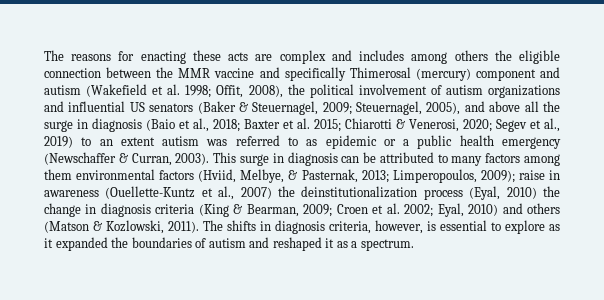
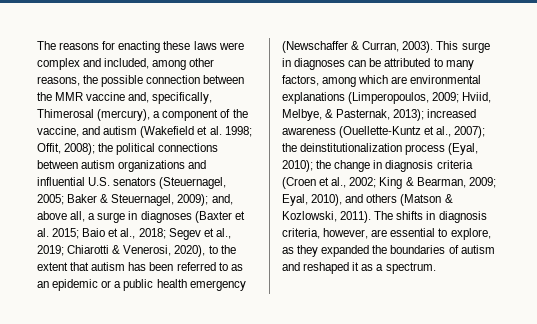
- The reasons for enacting these acts are complex and includes among others the eligible connection between the MMR vaccine and specifically Thimerosal (mercury) component and autism (Wakefield et al. 1998; Offit, 2008), the political involvement of autism organizations and influential US senators (Baker & Steuernagel, 2009; Steuernagel, 2005), and above all the surge in diagnosis (Baio et al., 2018; Baxter et al. 2015; Chiarotti & Venerosi, 2020; Segev et al., 2019) to an extent autism was referred to as epidemic or a public health emergency (Newschaffer & Curran, 2003).
+ The reasons for enacting these laws were complex and included, among other reasons, the possible connection between the MMR vaccine and, specifically, Thimerosal (mercury), a component of the vaccine, and autism (Wakefield et al. 1998; Offit, 2008); the political connections between autism organizations and influential U.S. senators (Steuernagel, 2005; Baker & Steuernagel, 2009); and, above all, a surge in diagnoses (Baxter et al. 2015; Baio et al., 2018; Segev et al., 2019; Chiarotti & Venerosi, 2020), to the extent that autism has been referred to as an epidemic or a public health emergency (Newschaffer & Curran, 2003).
- This surge in diagnosis can be attributed to many factors among them environmental factors (Hviid, Melbye, & Pasternak, 2013; Limperopoulos, 2009); raise in awareness (Ouellette-Kuntz et al., 2007) the deinstitutionalization process (Eyal, 2010) the change in diagnosis criteria (King & Bearman, 2009; Croen et al. 2002; Eyal, 2010) and others (Matson & Kozlowski, 2011).
+ This surge in diagnoses can be attributed to many factors, among which are environmental explanations (Limperopoulos, 2009; Hviid, Melbye, & Pasternak, 2013); increased awareness (Ouellette-Kuntz et al., 2007); the deinstitutionalization process (Eyal, 2010); the change in diagnosis criteria (Croen et al., 2002; King & Bearman, 2009; Eyal, 2010), and others (Matson & Kozlowski, 2011).
- The shifts in diagnosis criteria, however, is essential to explore as it expanded the boundaries of autism and reshaped it as a spectrum.
+ The shifts in diagnosis criteria, however, are essential to explore, as they expanded the boundaries of autism and reshaped it as a spectrum.

